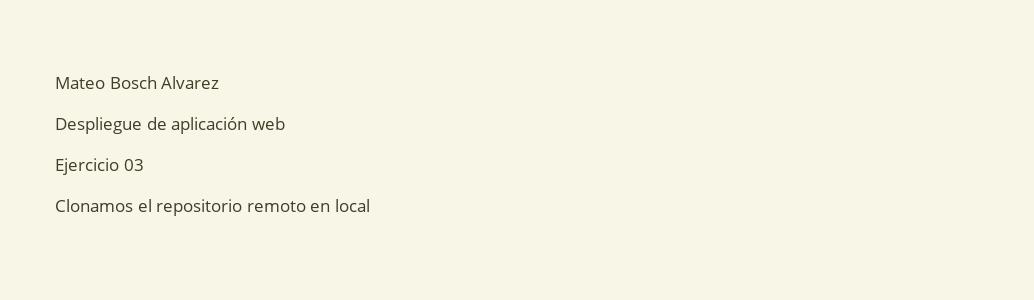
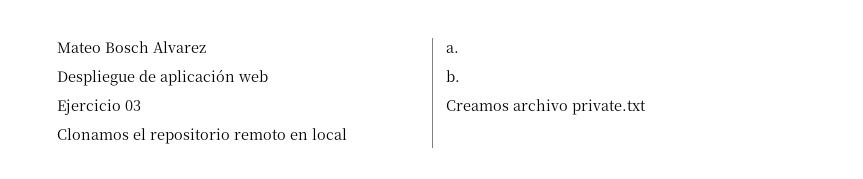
+ a.
+ b.
+ Creamos archivo private.txt

